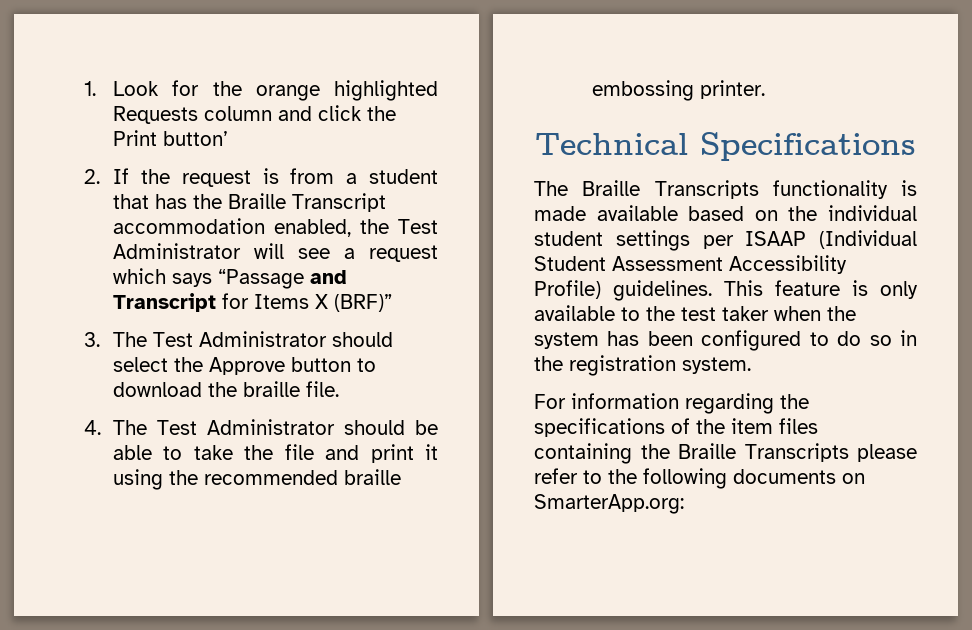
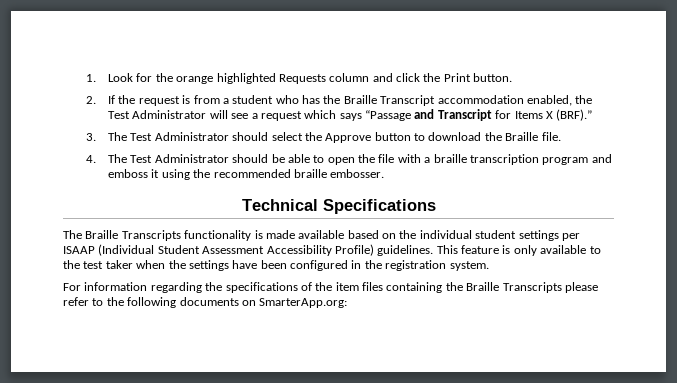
- 1. Look for the orange highlighted Requests column and click the Print button’
+ 1. Look for the orange highlighted Requests column and click the Print button.
- 2. If the request is from a student that has the Braille Transcript accommodation enabled, the Test Administrator will see a request which says “Passage and Transcript for Items X (BRF)”
+ 2. If the request is from a student who has the Braille Transcript accommodation enabled, the Test Administrator will see a request which says “Passage and Transcript for Items X (BRF).”
- 3. The Test Administrator should select the Approve button to download the braille file.
+ 3. The Test Administrator should select the Approve button to download the Braille file.
- 4. The Test Administrator should be able to take the file and print it using the recommended braille embossing printer.
+ 4. The Test Administrator should be able to open the file with a braille transcription program and emboss it using the recommended braille embosser.
- This feature is only available to the test taker when the system has been configured to do so in the registration system.
+ This feature is only available to the test taker when the settings have been configured in the registration system.

